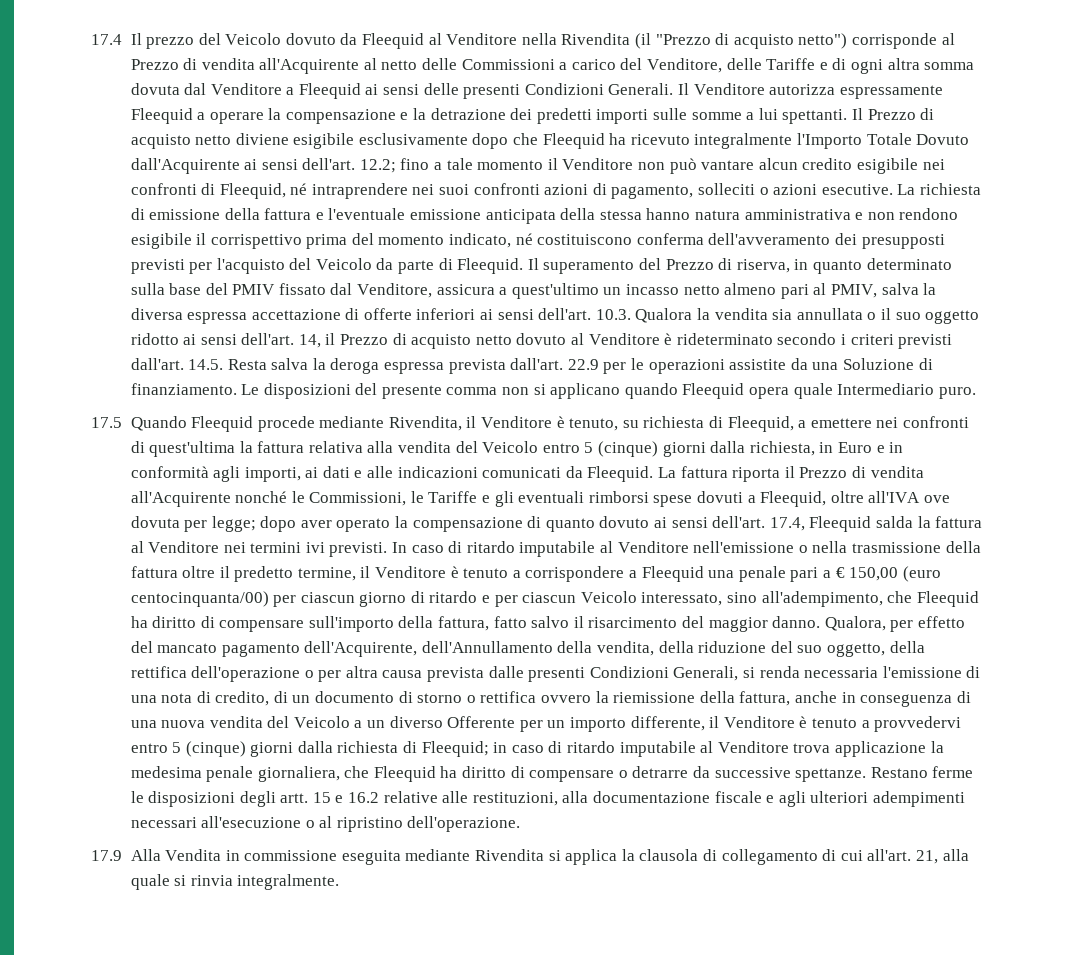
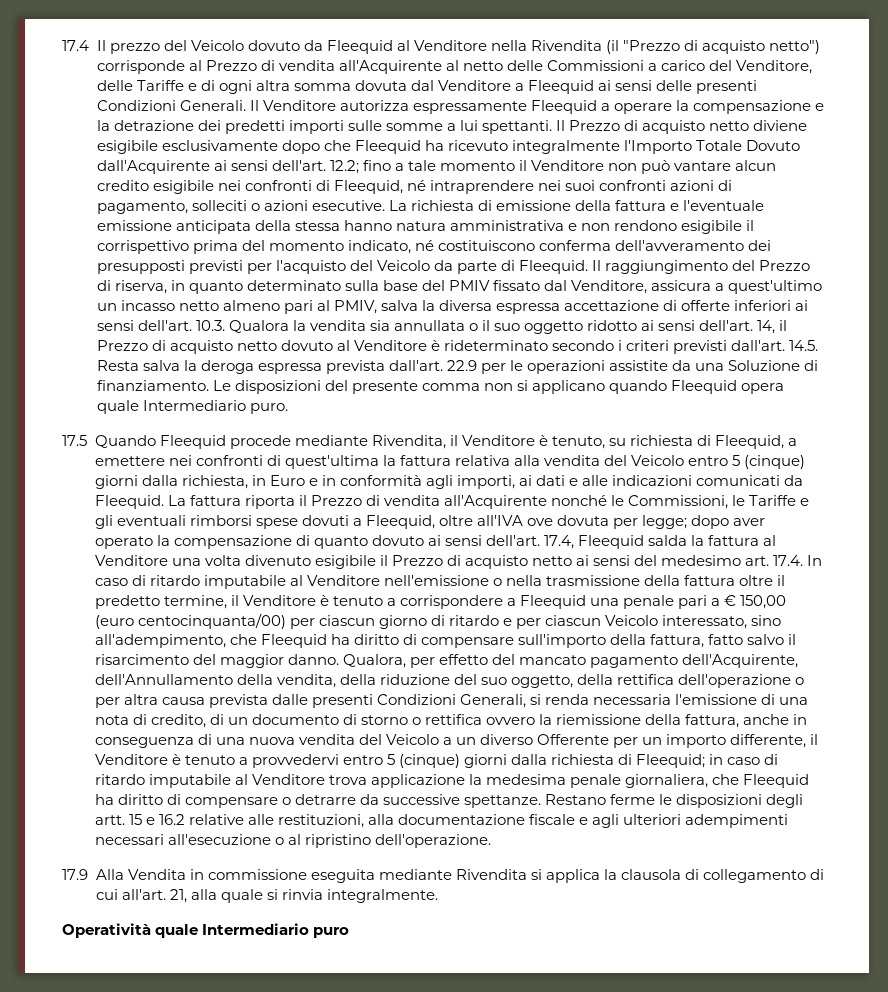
- Il superamento del Prezzo di riserva, in quanto determinato sulla base del PMIV fissato dal Venditore, assicura a quest'ultimo un incasso netto almeno pari al PMIV, salva la diversa espressa accettazione di offerte inferiori ai sensi dell'art.
+ Il raggiungimento del Prezzo di riserva, in quanto determinato sulla base del PMIV fissato dal Venditore, assicura a quest'ultimo un incasso netto almeno pari al PMIV, salva la diversa espressa accettazione di offerte inferiori ai sensi dell'art.
- 17.4, Fleequid salda la fattura al Venditore nei termini ivi previsti. In caso di ritardo imputabile al Venditore nell'emissione o nella trasmissione della fattura oltre il predetto termine, il Venditore è tenuto a corrispondere a Fleequid una penale pari a € 150,00 (euro centocinquanta/00) per ciascun giorno di ritardo e per ciascun Veicolo interessato, sino all'adempimento, che Fleequid ha diritto di compensare sull'importo della fattura, fatto salvo il risarcimento del maggior danno.
+ 17.4, Fleequid salda la fattura al Venditore una volta divenuto esigibile il Prezzo di acquisto netto ai sensi del medesimo art. 17.4. In caso di ritardo imputabile al Venditore nell'emissione o nella trasmissione della fattura oltre il predetto termine, il Venditore è tenuto a corrispondere a Fleequid una penale pari a € 150,00 (euro centocinquanta/00) per ciascun giorno di ritardo e per ciascun Veicolo interessato, sino all'adempimento, che Fleequid ha diritto di compensare sull'importo della fattura, fatto salvo il risarcimento del maggior danno.
+ Operatività quale Intermediario puro

